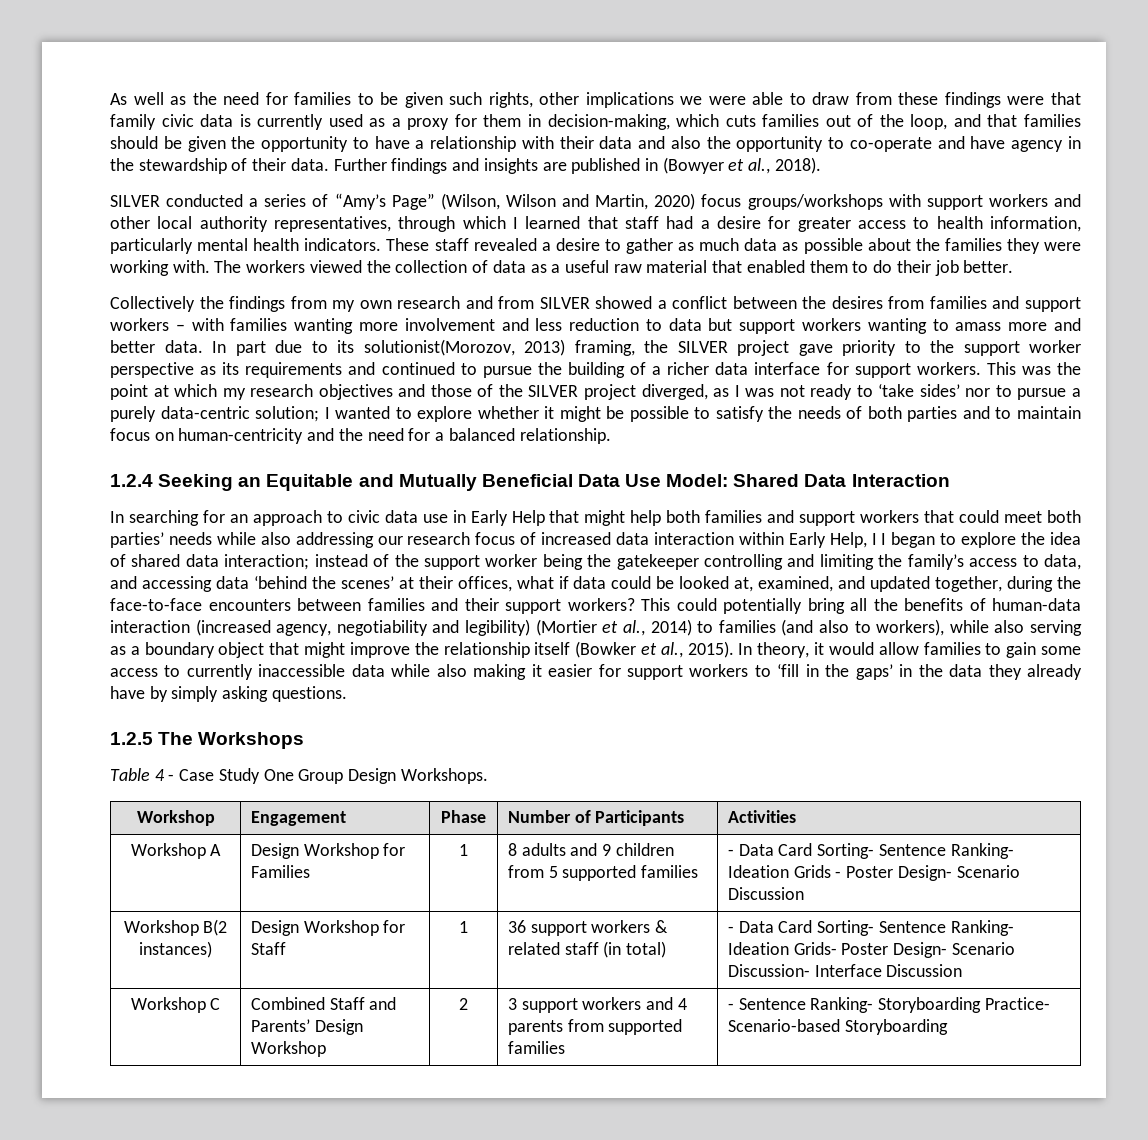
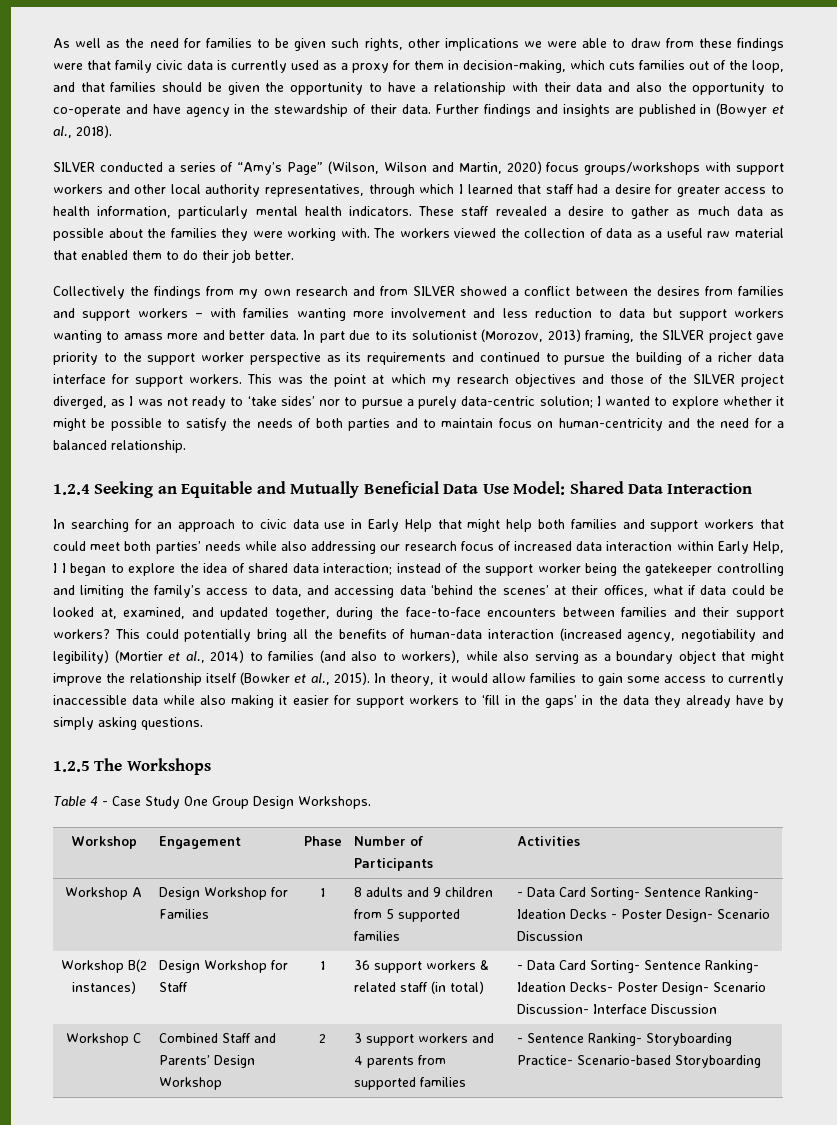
- In part due to its solutionist(Morozov, 2013) framing, the SILVER project gave priority to the support worker perspective as its requirements and continued to pursue the building of a richer data interface for support workers.
+ In part due to its solutionist (Morozov, 2013) framing, the SILVER project gave priority to the support worker perspective as its requirements and continued to pursue the building of a richer data interface for support workers.
- Workshop A | Design Workshop for Families | 1 | 8 adults and 9 children from 5 supported families | - Data Card Sorting- Sentence Ranking- Ideation Grids - Poster Design- Scenario Discussion
+ Workshop A | Design Workshop for Families | 1 | 8 adults and 9 children from 5 supported families | - Data Card Sorting- Sentence Ranking- Ideation Decks - Poster Design- Scenario Discussion
- Workshop B(2 instances) | Design Workshop for Staff | 1 | 36 support workers & related staff (in total) | - Data Card Sorting- Sentence Ranking- Ideation Grids- Poster Design- Scenario Discussion- Interface Discussion
+ Workshop B(2 instances) | Design Workshop for Staff | 1 | 36 support workers & related staff (in total) | - Data Card Sorting- Sentence Ranking- Ideation Decks- Poster Design- Scenario Discussion- Interface Discussion

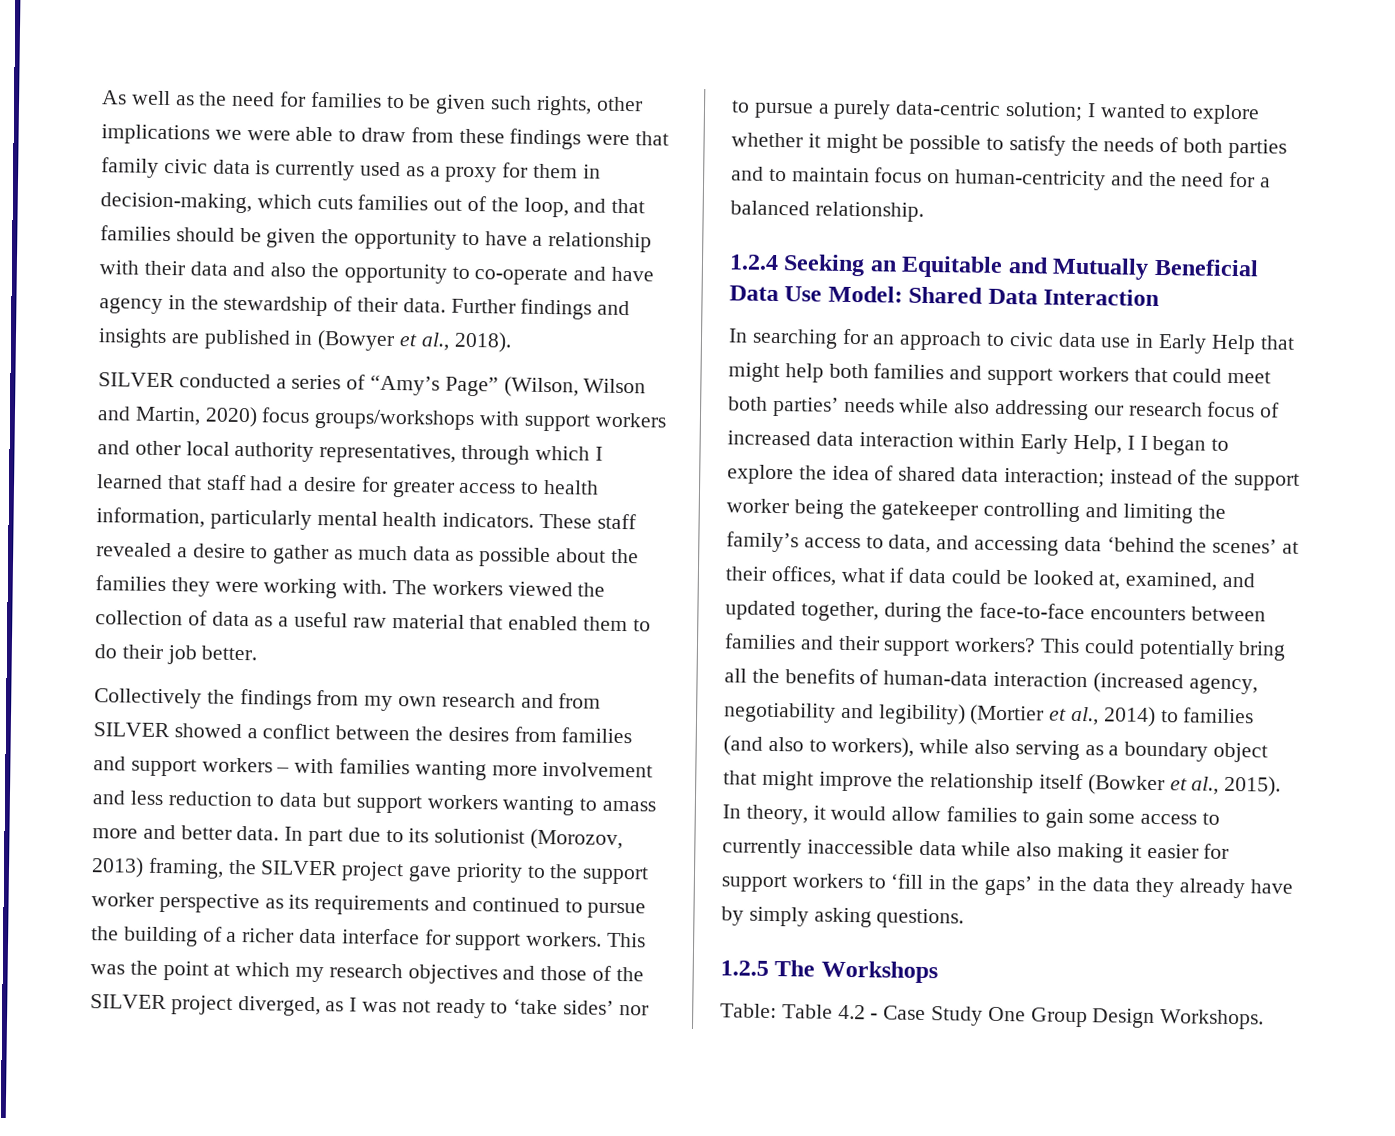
- Table 4 - Case Study One Group Design Workshops.
+ Table: Table 4.2 - Case Study One Group Design Workshops.
- Workshop | Engagement | Phase | Number of Participants | Activities
- Workshop A | Design Workshop for Families | 1 | 8 adults and 9 children from 5 supported families | - Data Card Sorting- Sentence Ranking- Ideation Decks - Poster Design- Scenario Discussion
- Workshop B(2 instances) | Design Workshop for Staff | 1 | 36 support workers & related staff (in total) | - Data Card Sorting- Sentence Ranking- Ideation Decks- Poster Design- Scenario Discussion- Interface Discussion
- Workshop C | Combined Staff and Parents’ Design Workshop | 2 | 3 support workers and 4 parents from supported families | - Sentence Ranking- Storyboarding Practice- Scenario-based Storyboarding

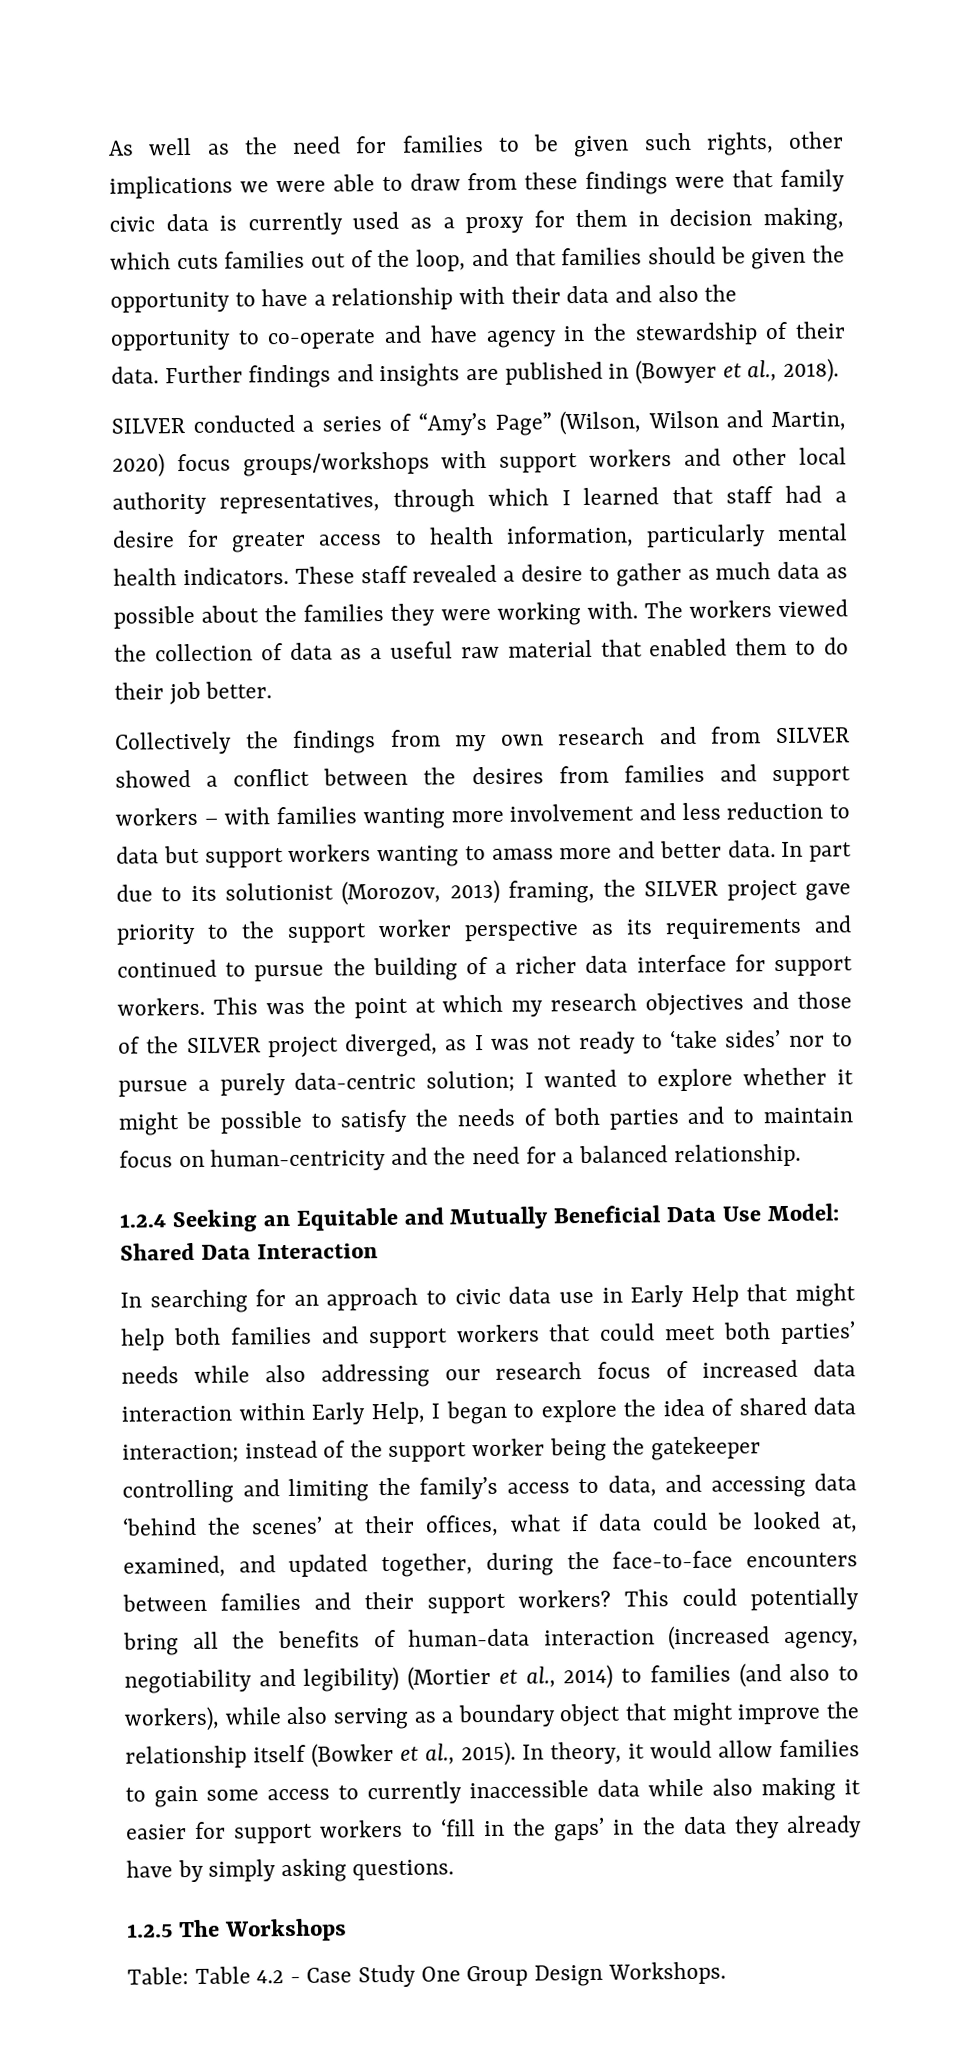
- As well as the need for families to be given such rights, other implications we were able to draw from these findings were that family civic data is currently used as a proxy for them in decision-making, which cuts families out of the loop, and that families should be given the opportunity to have a relationship with their data and also the opportunity to co-operate and have agency in the stewardship of their data.
+ As well as the need for families to be given such rights, other implications we were able to draw from these findings were that family civic data is currently used as a proxy for them in decision making, which cuts families out of the loop, and that families should be given the opportunity to have a relationship with their data and also the opportunity to co-operate and have agency in the stewardship of their data.
- In searching for an approach to civic data use in Early Help that might help both families and support workers that could meet both parties’ needs while also addressing our research focus of increased data interaction within Early Help, I I began to explore the idea of shared data interaction;
+ In searching for an approach to civic data use in Early Help that might help both families and support workers that could meet both parties’ needs while also addressing our research focus of increased data interaction within Early Help, I began to explore the idea of shared data interaction;

